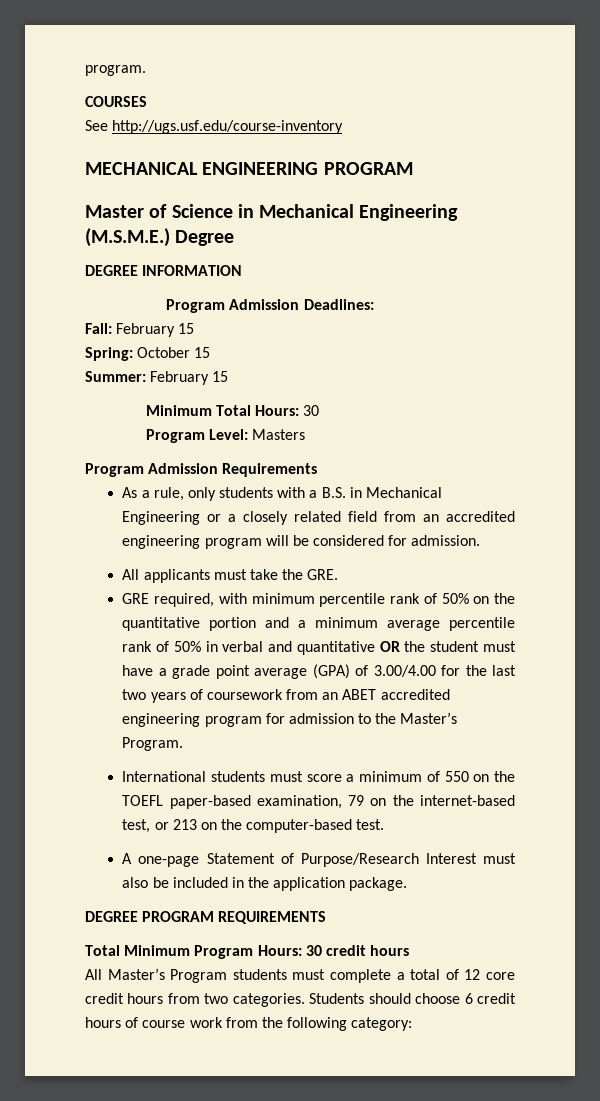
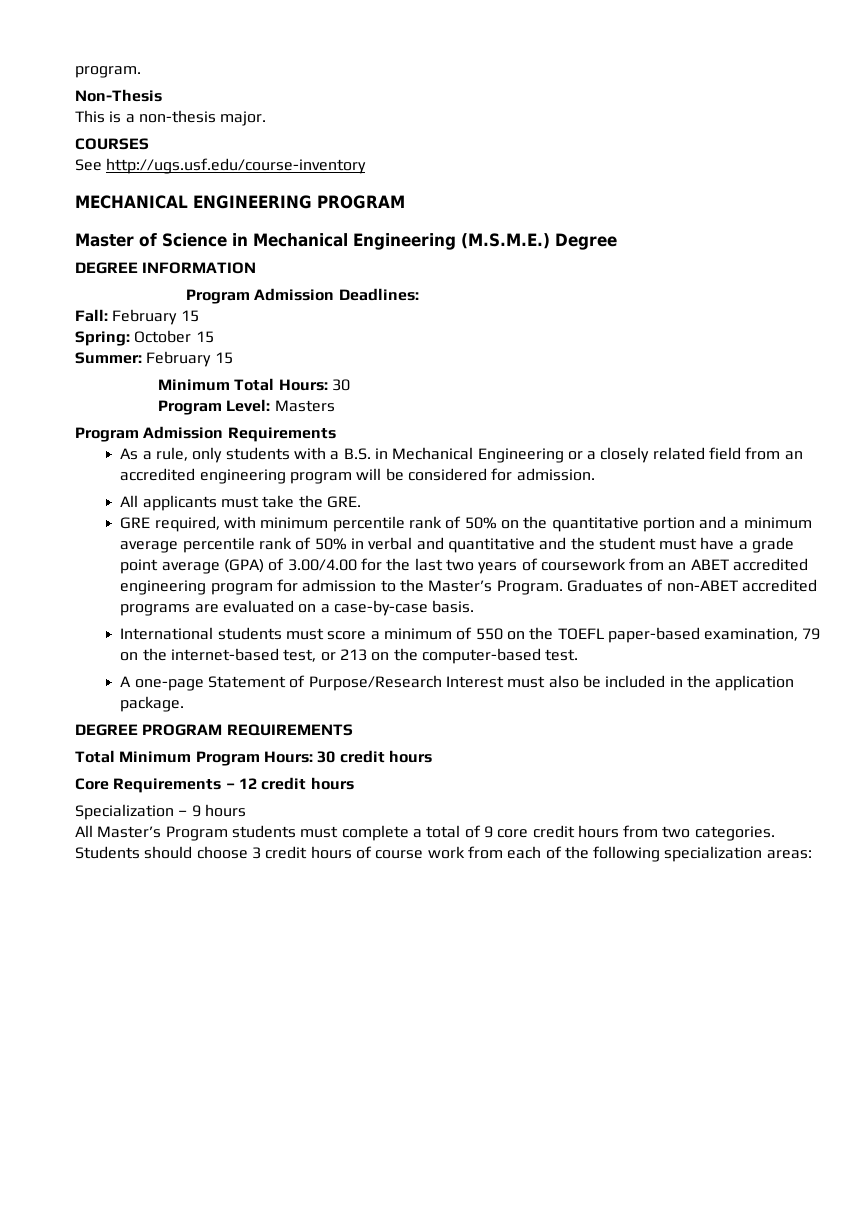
+ Non-Thesis
+ This is a non-thesis major.
- GRE required, with minimum percentile rank of 50% on the quantitative portion and a minimum average percentile rank of 50% in verbal and quantitative OR the student must have a grade point average (GPA) of 3.00/4.00 for the last two years of coursework from an ABET accredited engineering program for admission to the Master’s Program.
+ GRE required, with minimum percentile rank of 50% on the quantitative portion and a minimum average percentile rank of 50% in verbal and quantitative and the student must have a grade point average (GPA) of 3.00/4.00 for the last two years of coursework from an ABET accredited engineering program for admission to the Master’s Program. Graduates of non-ABET accredited programs are evaluated on a case-by-case basis.
+ Core Requirements – 12 credit hours
+ Specialization – 9 hours
- All Master’s Program students must complete a total of 12 core credit hours from two categories.
+ All Master’s Program students must complete a total of 9 core credit hours from two categories.
- Students should choose 6 credit hours of course work from the following category:
+ Students should choose 3 credit hours of course work from each of the following specialization areas:

